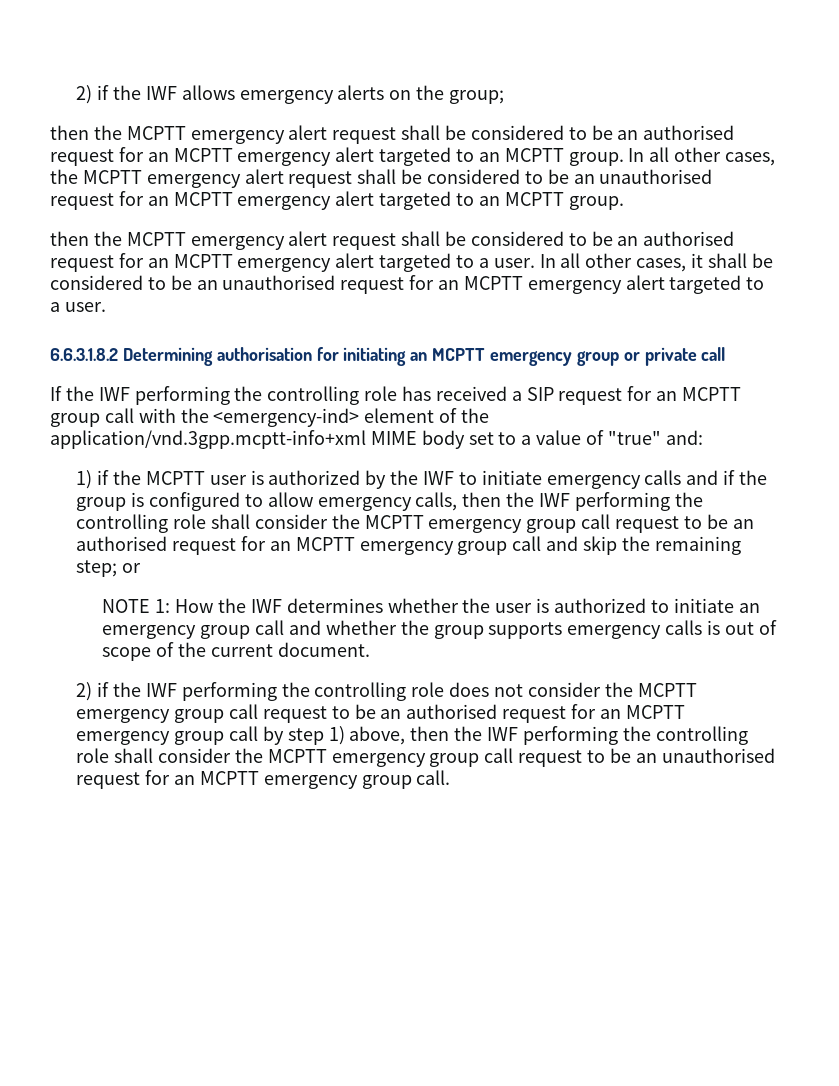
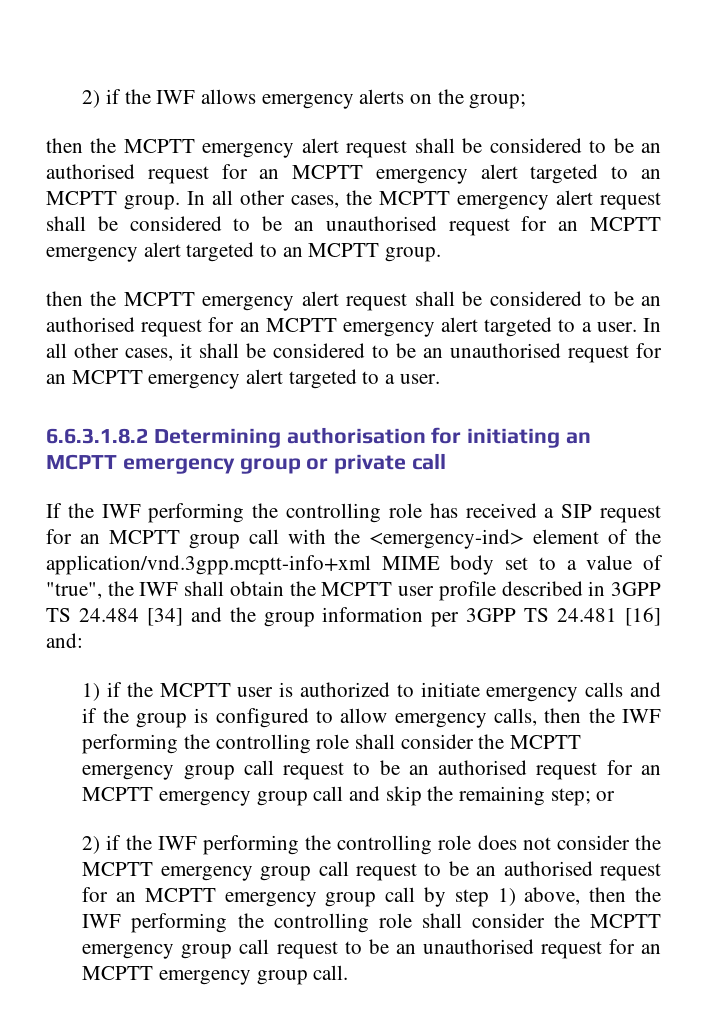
- If the IWF performing the controlling role has received a SIP request for an MCPTT group call with the <emergency-ind> element of the application/vnd.3gpp.mcptt-info+xml MIME body set to a value of "true" and:
+ If the IWF performing the controlling role has received a SIP request for an MCPTT group call with the <emergency-ind> element of the application/vnd.3gpp.mcptt-info+xml MIME body set to a value of "true", the IWF shall obtain the MCPTT user profile described in 3GPP TS 24.484 [34] and the group information per 3GPP TS 24.481 [16] and:
- 1) if the MCPTT user is authorized by the IWF to initiate emergency calls and if the group is configured to allow emergency calls, then the IWF performing the controlling role shall consider the MCPTT emergency group call request to be an authorised request for an MCPTT emergency group call and skip the remaining step; or
+ 1) if the MCPTT user is authorized to initiate emergency calls and if the group is configured to allow emergency calls, then the IWF performing the controlling role shall consider the MCPTT emergency group call request to be an authorised request for an MCPTT emergency group call and skip the remaining step; or
- NOTE 1: How the IWF determines whether the user is authorized to initiate an emergency group call and whether the group supports emergency calls is out of scope of the current document.

